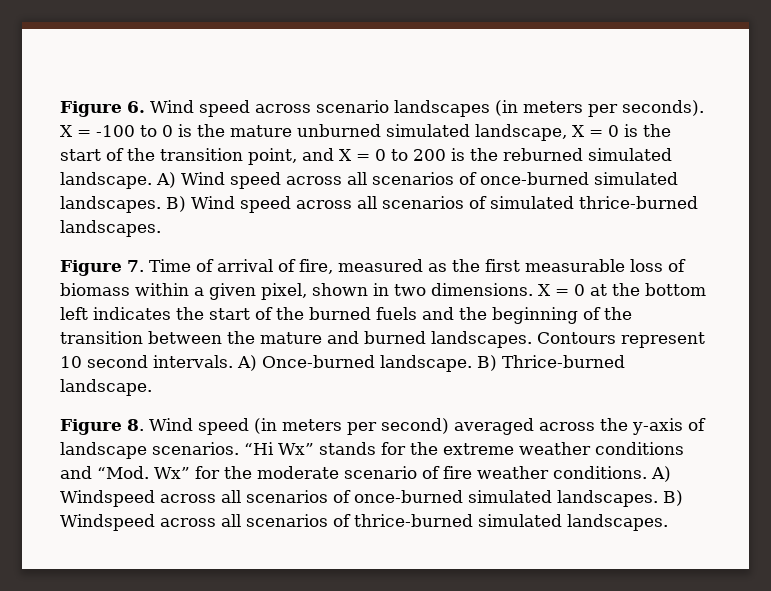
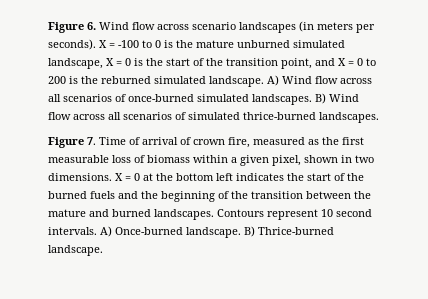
- Figure 6. Wind speed across scenario landscapes (in meters per seconds).
+ Figure 6. Wind flow across scenario landscapes (in meters per seconds).
- A) Wind speed across all scenarios of once-burned simulated landscapes.
+ A) Wind flow across all scenarios of once-burned simulated landscapes.
- B) Wind speed across all scenarios of simulated thrice-burned landscapes.
+ B) Wind flow across all scenarios of simulated thrice-burned landscapes.
- Figure 7. Time of arrival of fire, measured as the first measurable loss of biomass within a given pixel, shown in two dimensions.
+ Figure 7. Time of arrival of crown fire, measured as the first measurable loss of biomass within a given pixel, shown in two dimensions.
- Figure 8. Wind speed (in meters per second) averaged across the y-axis of landscape scenarios. “Hi Wx” stands for the extreme weather conditions and “Mod. Wx” for the moderate scenario of fire weather conditions. A) Windspeed across all scenarios of once-burned simulated landscapes. B) Windspeed across all scenarios of thrice-burned simulated landscapes.

